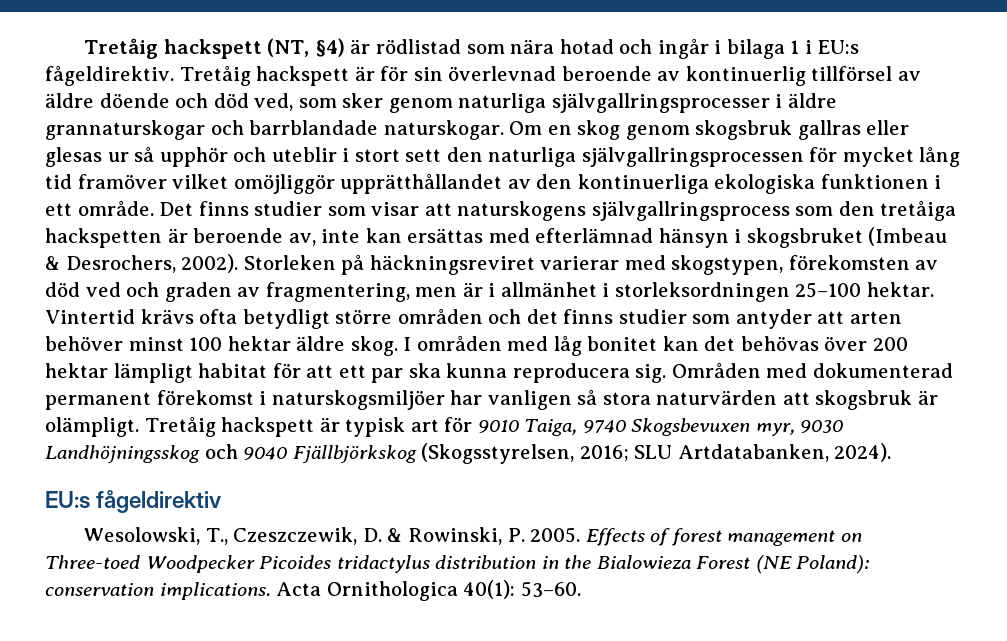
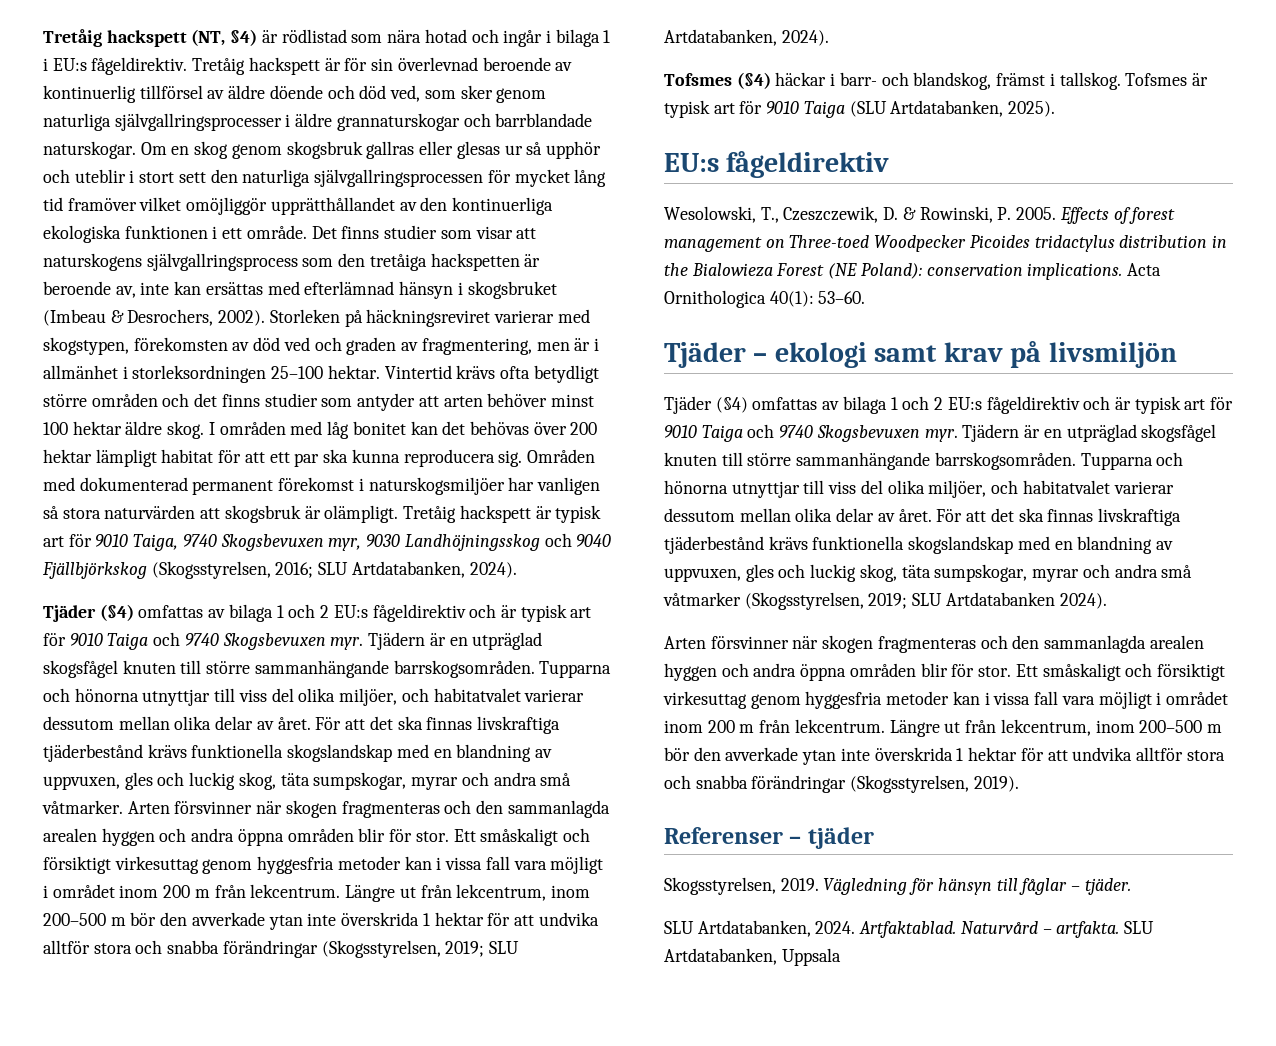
+ Tjäder (§4) omfattas av bilaga 1 och 2 EU:s fågeldirektiv och är typisk art för 9010 Taiga och 9740 Skogsbevuxen myr. Tjädern är en utpräglad skogsfågel knuten till större sammanhängande barrskogsområden. Tupparna och hönorna utnyttjar till viss del olika miljöer, och habitatvalet varierar dessutom mellan olika delar av året. För att det ska finnas livskraftiga tjäderbestånd krävs funktionella skogslandskap med en blandning av uppvuxen, gles och luckig skog, täta sumpskogar, myrar och andra små våtmarker. Arten försvinner när skogen fragmenteras och den sammanlagda arealen hyggen och andra öppna områden blir för stor. Ett småskaligt och försiktigt virkesuttag genom hyggesfria metoder kan i vissa fall vara möjligt i området inom 200 m från lekcentrum. Längre ut från lekcentrum, inom 200–500 m bör den avverkade ytan inte överskrida 1 hektar för att undvika alltför stora och snabba förändringar (Skogsstyrelsen, 2019; SLU Artdatabanken, 2024).
+ Tofsmes (§4) häckar i barr- och blandskog, främst i tallskog. Tofsmes är typisk art för 9010 Taiga (SLU Artdatabanken, 2025).
+ Tjäder – ekologi samt krav på livsmiljön
+ Tjäder (§4) omfattas av bilaga 1 och 2 EU:s fågeldirektiv och är typisk art för 9010 Taiga och 9740 Skogsbevuxen myr. Tjädern är en utpräglad skogsfågel knuten till större sammanhängande barrskogsområden. Tupparna och hönorna utnyttjar till viss del olika miljöer, och habitatvalet varierar dessutom mellan olika delar av året. För att det ska finnas livskraftiga tjäderbestånd krävs funktionella skogslandskap med en blandning av uppvuxen, gles och luckig skog, täta sumpskogar, myrar och andra små våtmarker (Skogsstyrelsen, 2019; SLU Artdatabanken 2024).
+ Arten försvinner när skogen fragmenteras och den sammanlagda arealen hyggen och andra öppna områden blir för stor. Ett småskaligt och försiktigt virkesuttag genom hyggesfria metoder kan i vissa fall vara möjligt i området inom 200 m från lekcentrum. Längre ut från lekcentrum, inom 200–500 m bör den avverkade ytan inte överskrida 1 hektar för att undvika alltför stora och snabba förändringar (Skogsstyrelsen, 2019).
+ Referenser – tjäder
+ Skogsstyrelsen, 2019. Vägledning för hänsyn till fåglar – tjäder.
+ SLU Artdatabanken, 2024. Artfaktablad. Naturvård – artfakta. SLU Artdatabanken, Uppsala

